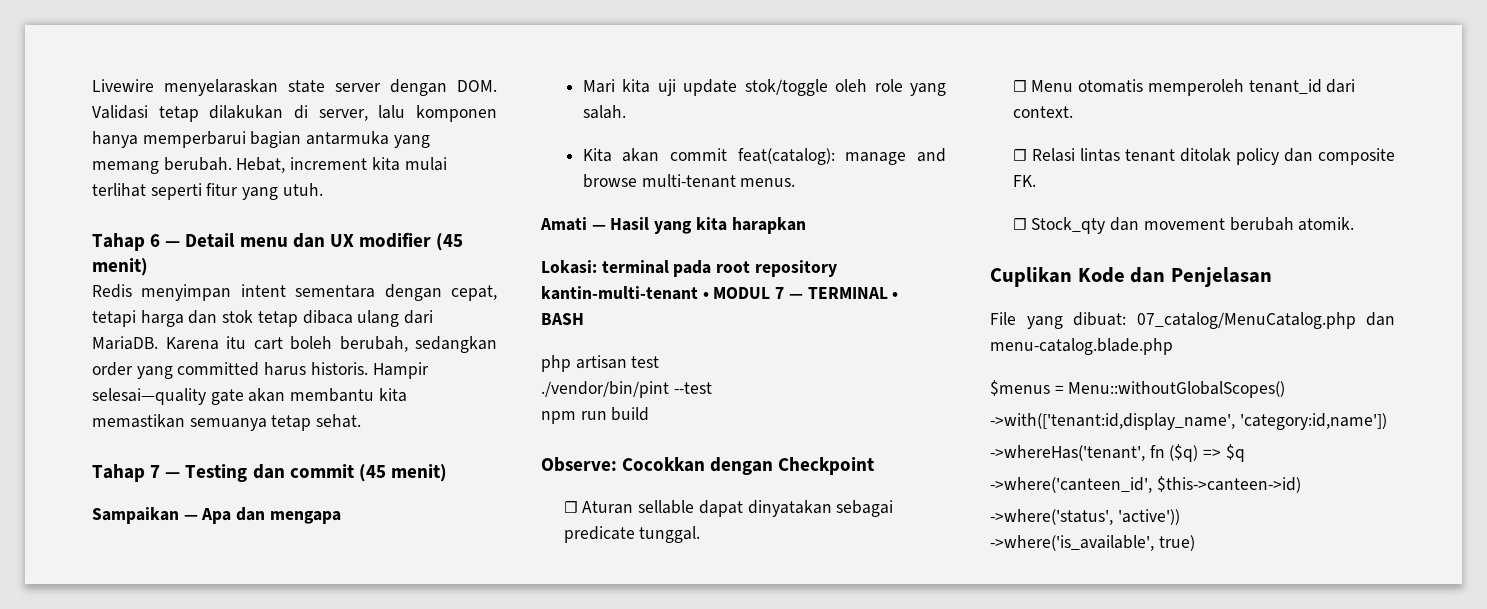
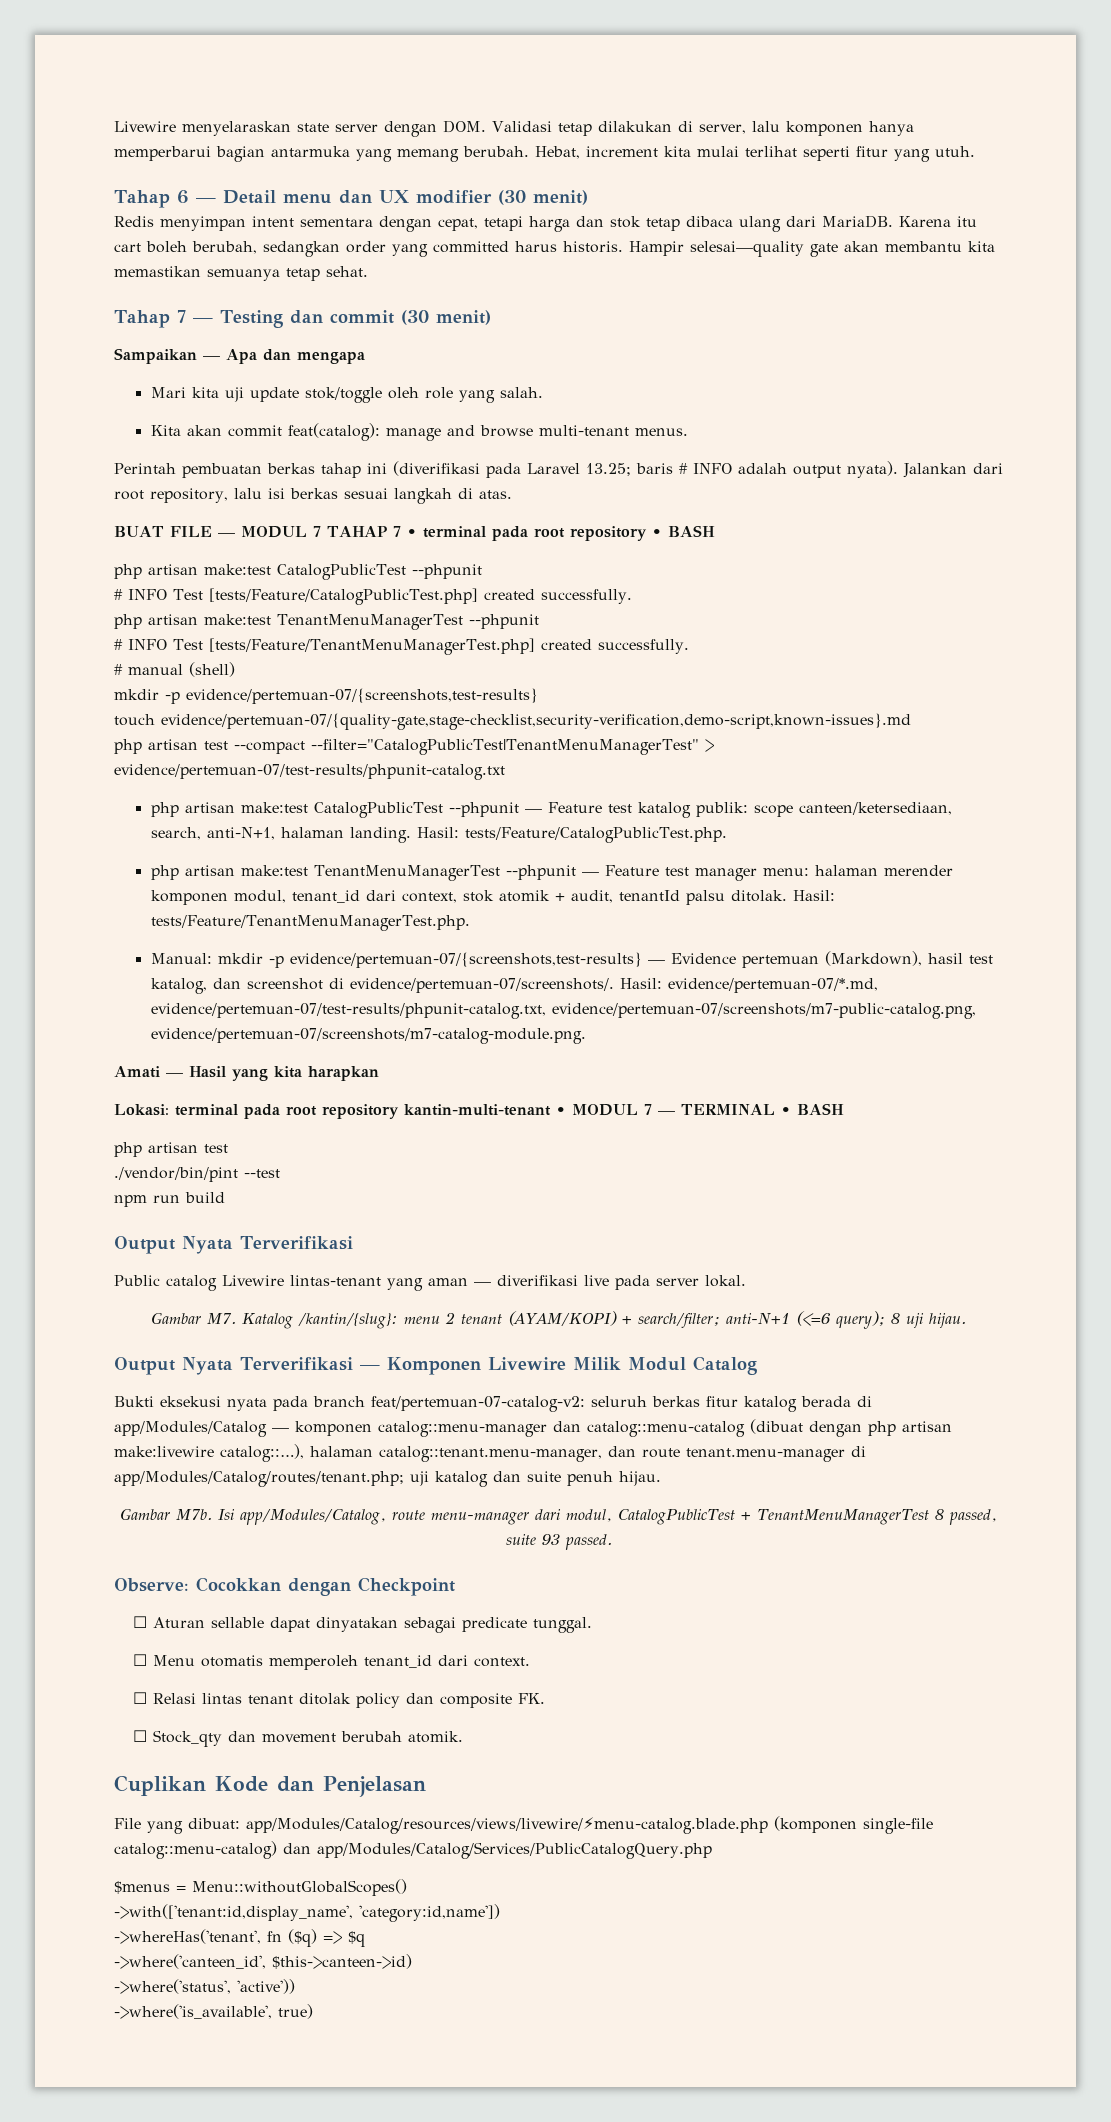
- Tahap 6 — Detail menu dan UX modifier (45 menit)
+ Tahap 6 — Detail menu dan UX modifier (30 menit)
- Tahap 7 — Testing dan commit (45 menit)
+ Tahap 7 — Testing dan commit (30 menit)
+ Perintah pembuatan berkas tahap ini (diverifikasi pada Laravel 13.25; baris # INFO adalah output nyata). Jalankan dari root repository, lalu isi berkas sesuai langkah di atas.
+ BUAT FILE — MODUL 7 TAHAP 7 • terminal pada root repository • BASH
+ php artisan make:test CatalogPublicTest --phpunit
+ # INFO Test [tests/Feature/CatalogPublicTest.php] created successfully.
+ php artisan make:test TenantMenuManagerTest --phpunit
+ # INFO Test [tests/Feature/TenantMenuManagerTest.php] created successfully.
+ # manual (shell)
+ mkdir -p evidence/pertemuan-07/{screenshots,test-results}
+ touch evidence/pertemuan-07/{quality-gate,stage-checklist,security-verification,demo-script,known-issues}.md
+ php artisan test --compact --filter="CatalogPublicTest|TenantMenuManagerTest" > evidence/pertemuan-07/test-results/phpunit-catalog.txt
+ php artisan make:test CatalogPublicTest --phpunit — Feature test katalog publik: scope canteen/ketersediaan, search, anti-N+1, halaman landing. Hasil: tests/Feature/CatalogPublicTest.php.
+ php artisan make:test TenantMenuManagerTest --phpunit — Feature test manager menu: halaman merender komponen modul, tenant_id dari context, stok atomik + audit, tenantId palsu ditolak. Hasil: tests/Feature/TenantMenuManagerTest.php.
+ Manual: mkdir -p evidence/pertemuan-07/{screenshots,test-results} — Evidence pertemuan (Markdown), hasil test katalog, dan screenshot di evidence/pertemuan-07/screenshots/. Hasil: evidence/pertemuan-07/*.md, evidence/pertemuan-07/test-results/phpunit-catalog.txt, evidence/pertemuan-07/screenshots/m7-public-catalog.png, evidence/pertemuan-07/screenshots/m7-catalog-module.png.
  npm run build
+ Output Nyata Terverifikasi
+ Public catalog Livewire lintas-tenant yang aman — diverifikasi live pada server lokal.
+ Gambar M7. Katalog /kantin/{slug}: menu 2 tenant (AYAM/KOPI) + search/filter; anti-N+1 (<=6 query); 8 uji hijau.
+ Output Nyata Terverifikasi — Komponen Livewire Milik Modul Catalog
+ Bukti eksekusi nyata pada branch feat/pertemuan-07-catalog-v2: seluruh berkas fitur katalog berada di app/Modules/Catalog — komponen catalog::menu-manager dan catalog::menu-catalog (dibuat dengan php artisan make:livewire catalog::…), halaman catalog::tenant.menu-manager, dan route tenant.menu-manager di app/Modules/Catalog/routes/tenant.php; uji katalog dan suite penuh hijau.
+ Gambar M7b. Isi app/Modules/Catalog, route menu-manager dari modul, CatalogPublicTest + TenantMenuManagerTest 8 passed, suite 93 passed.
- File yang dibuat: 07_catalog/MenuCatalog.php dan menu-catalog.blade.php
+ File yang dibuat: app/Modules/Catalog/resources/views/livewire/⚡menu-catalog.blade.php (komponen single-file catalog::menu-catalog) dan app/Modules/Catalog/Services/PublicCatalogQuery.php

